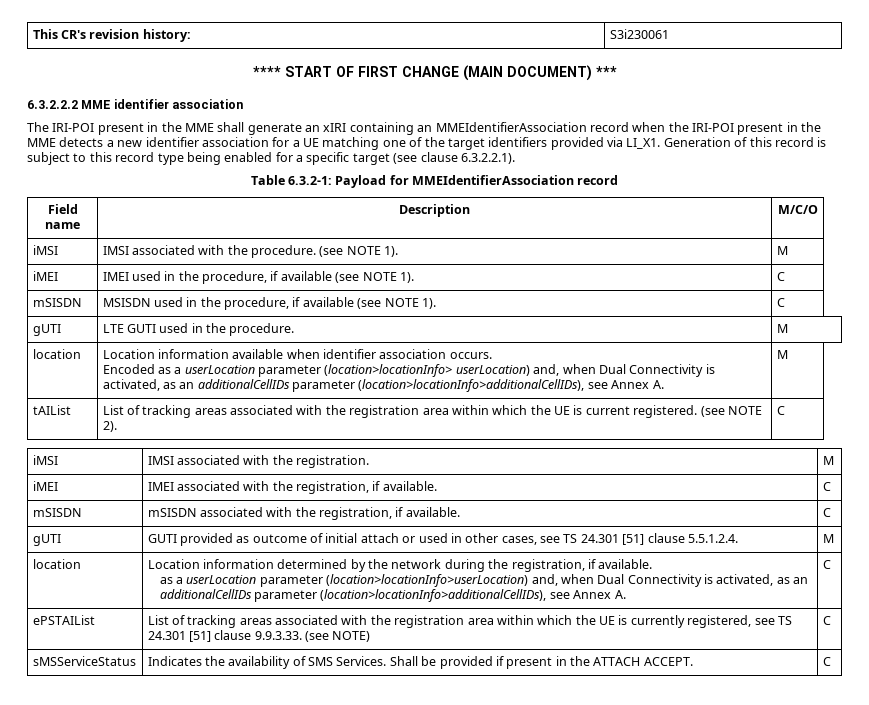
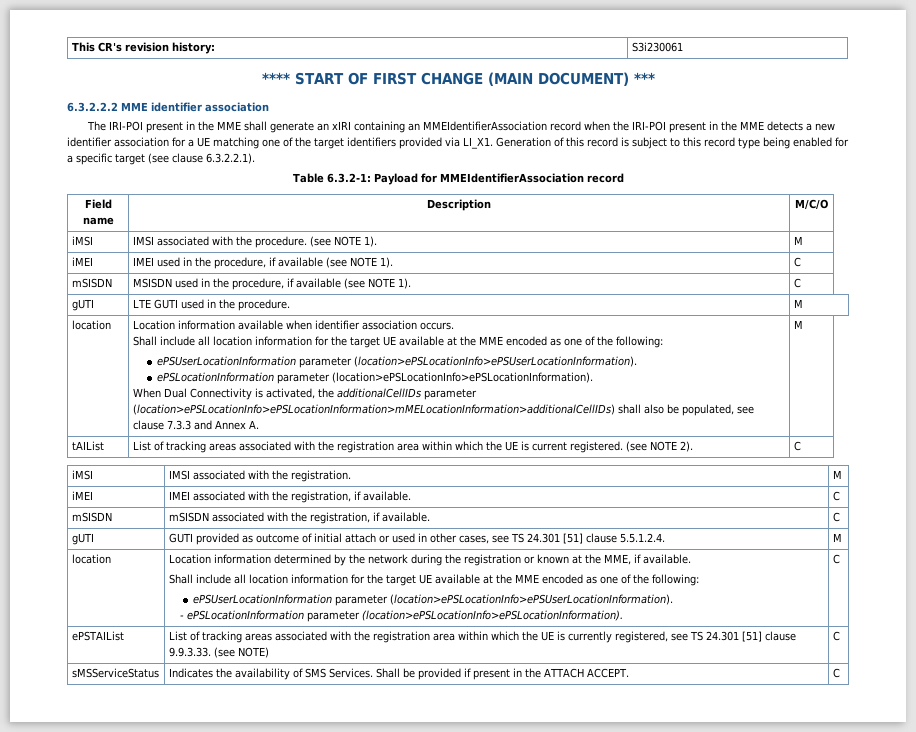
  Location information available when identifier association occurs.
- Encoded as a userLocation parameter (location>locationInfo> userLocation) and, when Dual Connectivity is activated, as an additionalCellIDs parameter (location>locationInfo>additionalCellIDs), see Annex A.
+ Shall include all location information for the target UE available at the MME encoded as one of the following:
+ ePSUserLocationInformation parameter (location>ePSLocationInfo>ePSUserLocationInformation).
+ ePSLocationInformation parameter (location>ePSLocationInfo>ePSLocationInformation).
+ When Dual Connectivity is activated, the additionalCellIDs parameter (location>ePSLocationInfo>ePSLocationInformation>mMELocationInformation>additionalCellIDs) shall also be populated, see clause 7.3.3 and Annex A.
- Location information determined by the network during the registration, if available.
- as a userLocation parameter (location>locationInfo>userLocation) and, when Dual Connectivity is activated, as an additionalCellIDs parameter (location>locationInfo>additionalCellIDs), see Annex A.
+ Location information determined by the network during the registration or known at the MME, if available.
+ Shall include all location information for the target UE available at the MME encoded as one of the following:
+ ePSUserLocationInformation parameter (location>ePSLocationInfo>ePSUserLocationInformation).
+ - ePSLocationInformation parameter (location>ePSLocationInfo>ePSLocationInformation).

